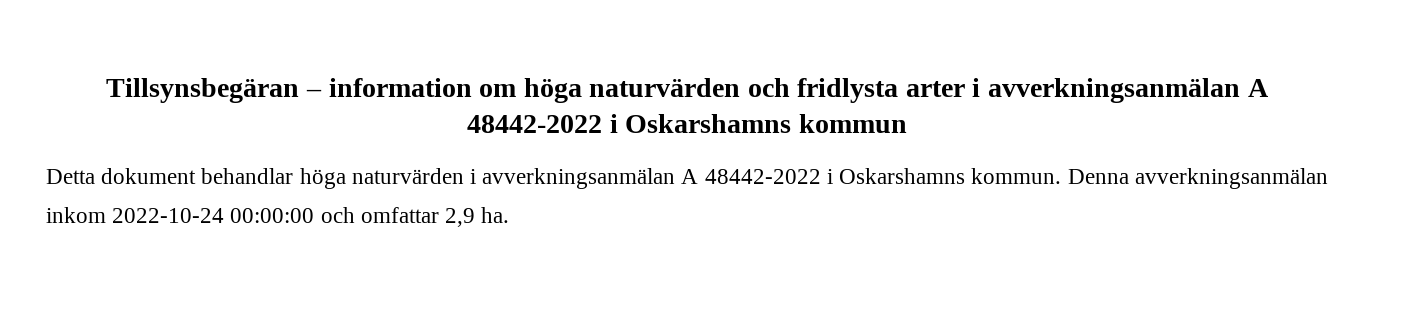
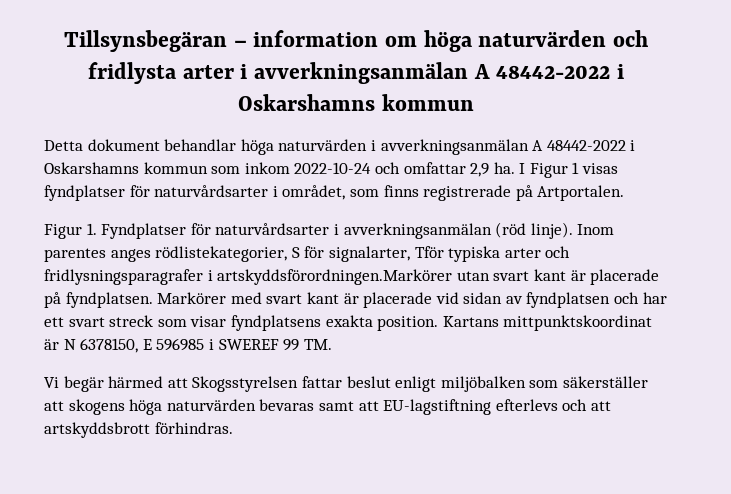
- Detta dokument behandlar höga naturvärden i avverkningsanmälan A 48442-2022 i Oskarshamns kommun. Denna avverkningsanmälan inkom 2022-10-24 00:00:00 och omfattar 2,9 ha.
+ Detta dokument behandlar höga naturvärden i avverkningsanmälan A 48442-2022 i Oskarshamns kommun som inkom 2022-10-24 och omfattar 2,9 ha.
+ I Figur 1 visas fyndplatser för naturvårdsarter i området, som finns registrerade på Artportalen.
+ Figur 1. Fyndplatser för naturvårdsarter i avverkningsanmälan (röd linje). Inom parentes anges rödlistekategorier, S för signalarter, Tför typiska arter och fridlysningsparagrafer i artskyddsförordningen.Markörer utan svart kant är placerade på fyndplatsen. Markörer med svart kant är placerade vid sidan av fyndplatsen och har ett svart streck som visar fyndplatsens exakta position. Kartans mittpunktskoordinat är N 6378150, E 596985 i SWEREF 99 TM.
+ Vi begär härmed att Skogsstyrelsen fattar beslut enligt miljöbalken som säkerställer att skogens höga naturvärden bevaras samt att EU-lagstiftning efterlevs och att artskyddsbrott förhindras.

